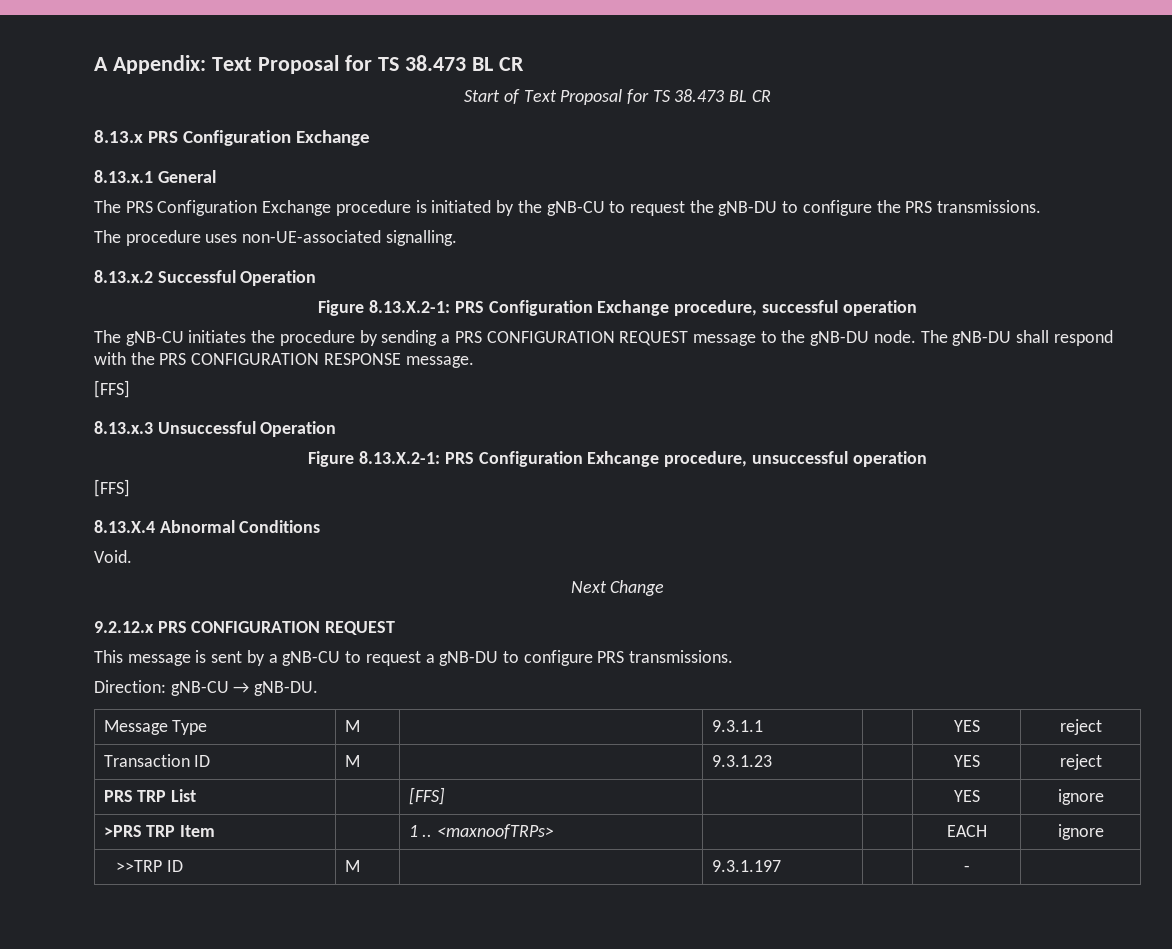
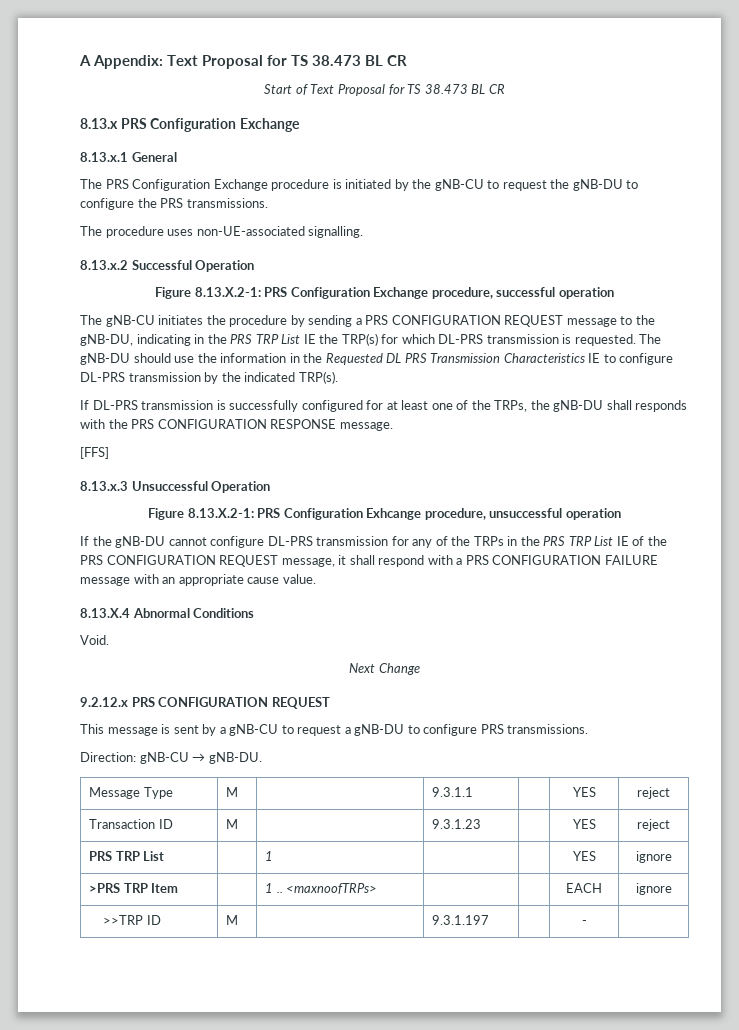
- The gNB-CU initiates the procedure by sending a PRS CONFIGURATION REQUEST message to the gNB-DU node. The gNB-DU shall respond with the PRS CONFIGURATION RESPONSE message.
+ The gNB-CU initiates the procedure by sending a PRS CONFIGURATION REQUEST message to the gNB-DU, indicating in the PRS TRP List IE the TRP(s) for which DL-PRS transmission is requested. The gNB-DU should use the information in the Requested DL PRS Transmission Characteristics IE to configure DL-PRS transmission by the indicated TRP(s).
+ If DL-PRS transmission is successfully configured for at least one of the TRPs, the gNB-DU shall responds with the PRS CONFIGURATION RESPONSE message.
  Figure 8.13.X.2-1: PRS Configuration Exhcange procedure, unsuccessful operation
- [FFS]
+ If the gNB-DU cannot configure DL-PRS transmission for any of the TRPs in the PRS TRP List IE of the PRS CONFIGURATION REQUEST message, it shall respond with a PRS CONFIGURATION FAILURE message with an appropriate cause value.
- PRS TRP List | | [FFS] | | | YES | ignore
+ PRS TRP List | | 1 | | | YES | ignore

